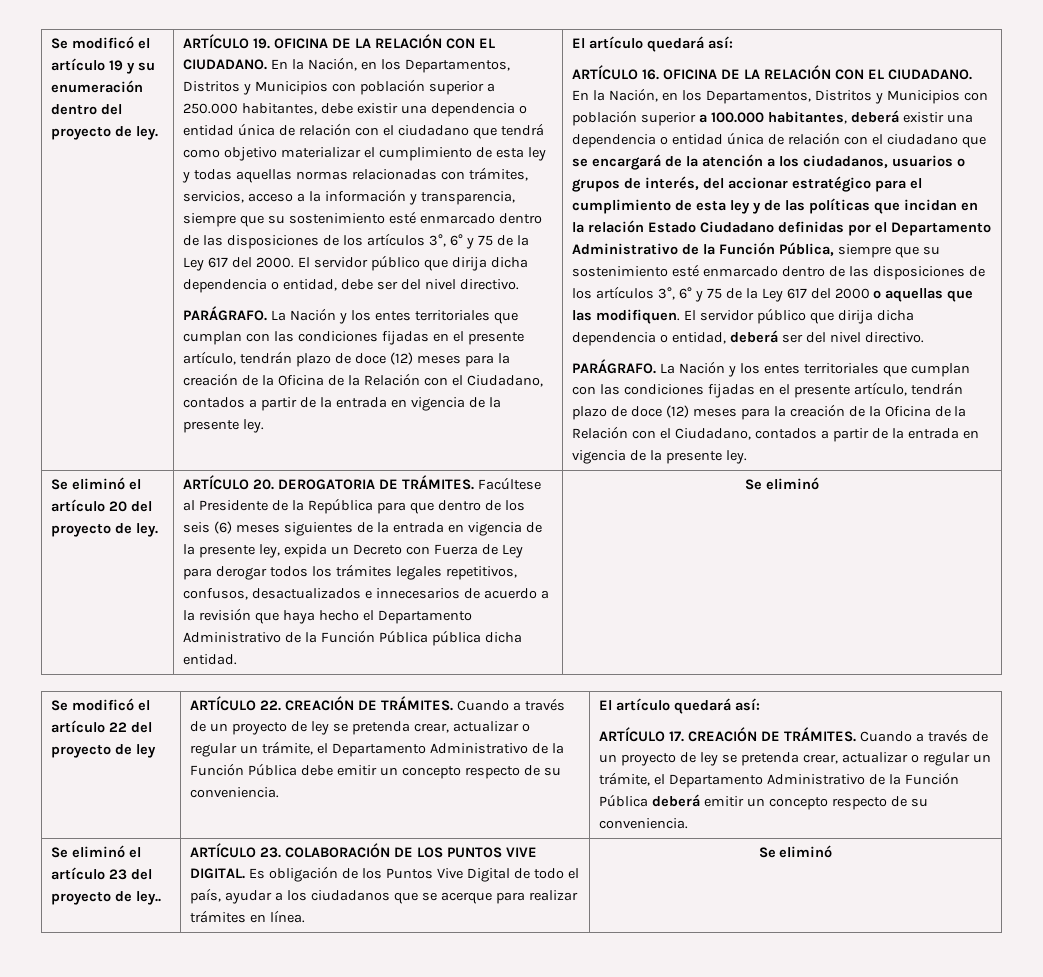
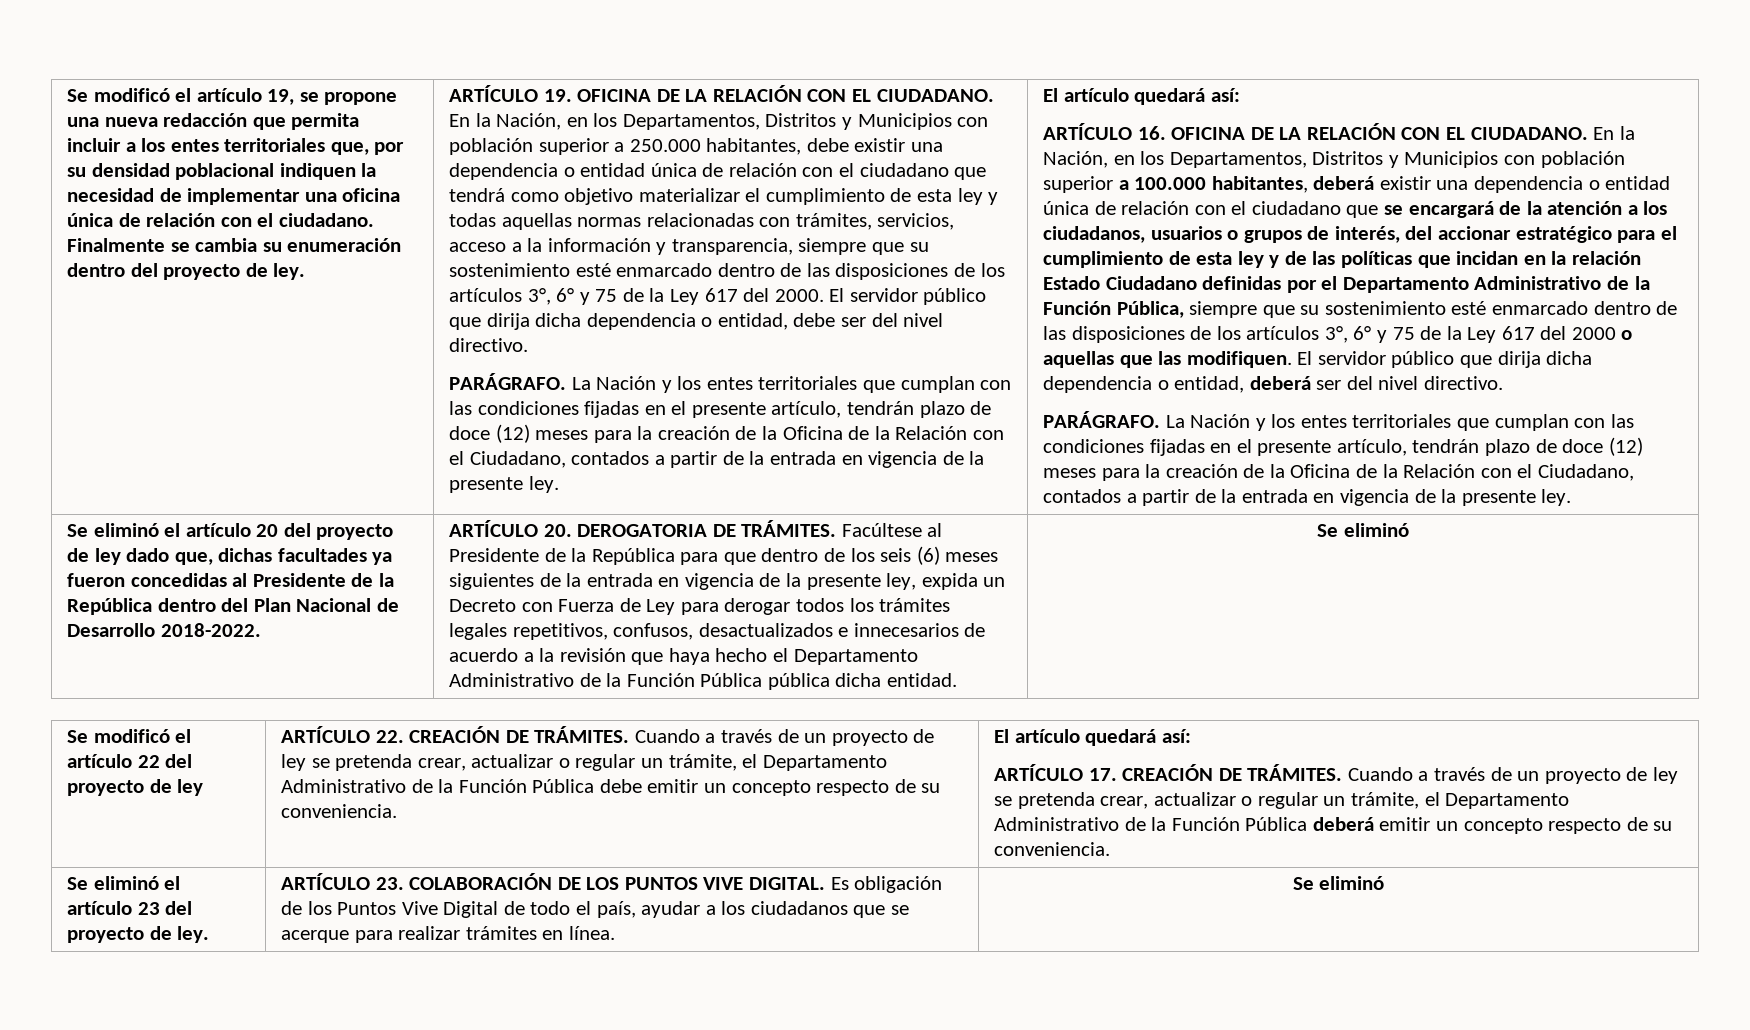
- Se modificó el artículo 19 y su enumeración dentro del proyecto de ley.
+ Se modificó el artículo 19, se propone una nueva redacción que permita incluir a los entes territoriales que, por su densidad poblacional indiquen la necesidad de implementar una oficina única de relación con el ciudadano. Finalmente se cambia su enumeración dentro del proyecto de ley.
- Se eliminó el artículo 20 del proyecto de ley.
+ Se eliminó el artículo 20 del proyecto de ley dado que, dichas facultades ya fueron concedidas al Presidente de la República dentro del Plan Nacional de Desarrollo 2018-2022.
- Se eliminó el artículo 23 del proyecto de ley..
+ Se eliminó el artículo 23 del proyecto de ley.

